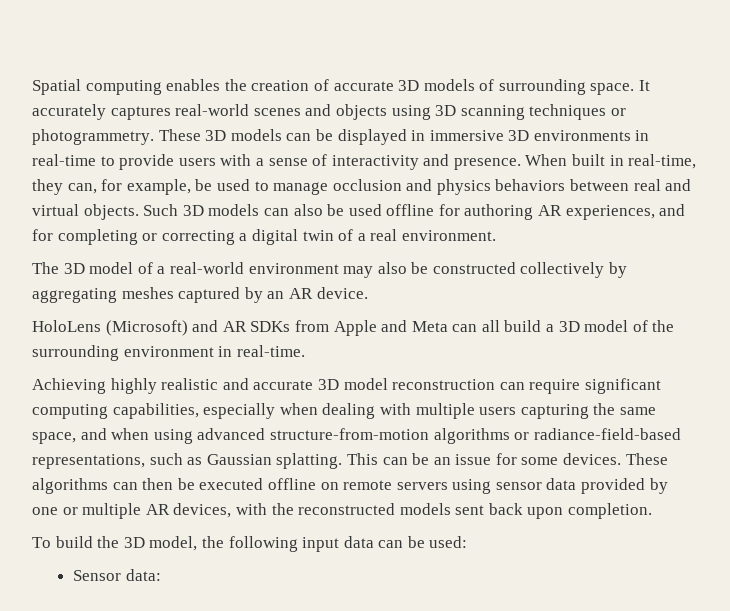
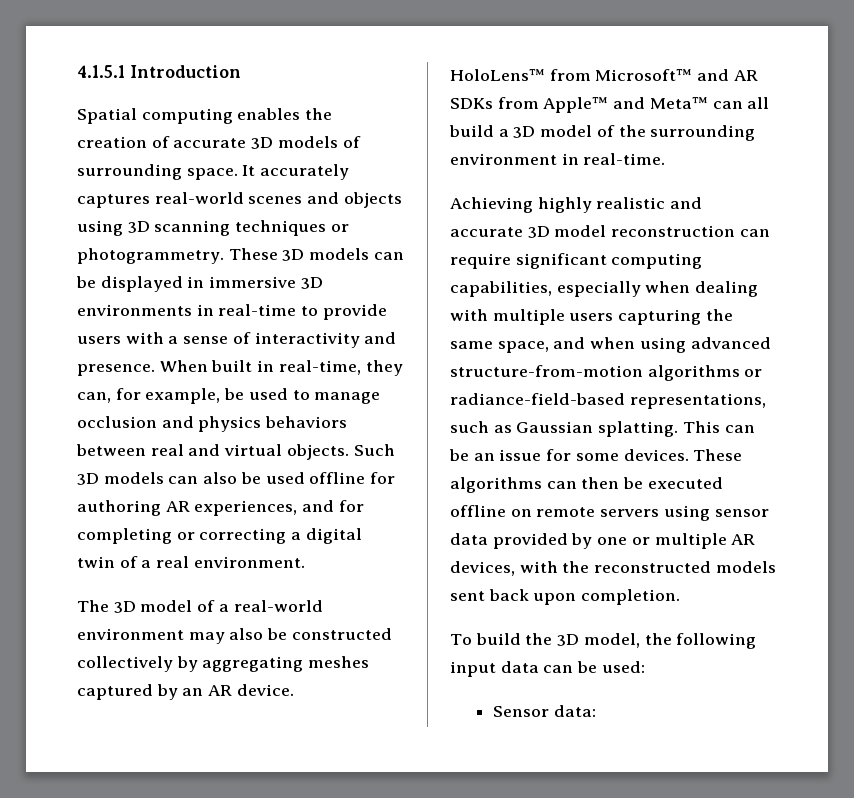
+ 4.1.5.1 Introduction
- HoloLens (Microsoft) and AR SDKs from Apple and Meta can all build a 3D model of the surrounding environment in real-time.
+ HoloLens™ from Microsoft™ and AR SDKs from Apple™ and Meta™ can all build a 3D model of the surrounding environment in real-time.

